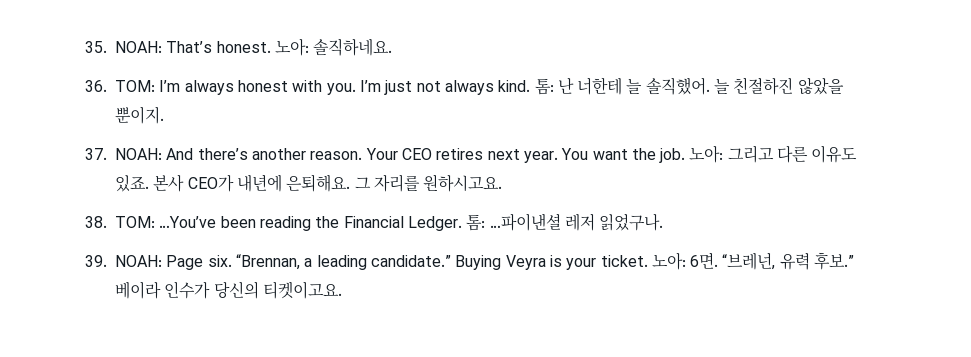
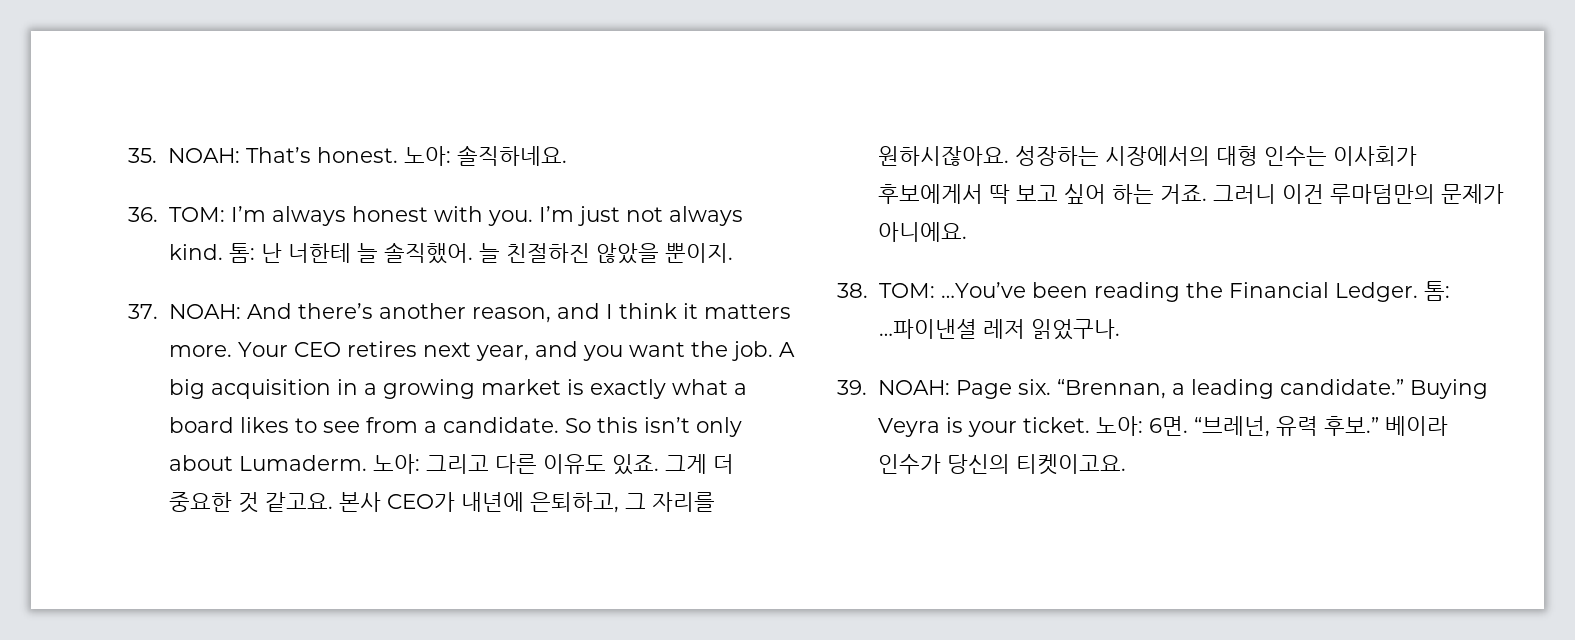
- 37. NOAH: And there’s another reason. Your CEO retires next year. You want the job.
+ 37. NOAH: And there’s another reason, and I think it matters more. Your CEO retires next year, and you want the job. A big acquisition in a growing market is exactly what a board likes to see from a candidate. So this isn’t only about Lumaderm.
+ 그게 더 중요한 것 같고요.
- 본사 CEO가 내년에 은퇴해요. 그 자리를 원하시고요.
+ 본사 CEO가 내년에 은퇴하고, 그 자리를 원하시잖아요. 성장하는 시장에서의 대형 인수는 이사회가 후보에게서 딱 보고 싶어 하는 거죠. 그러니 이건 루마덤만의 문제가 아니에요.

